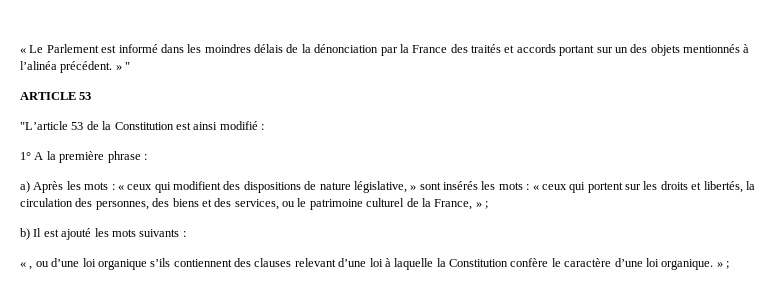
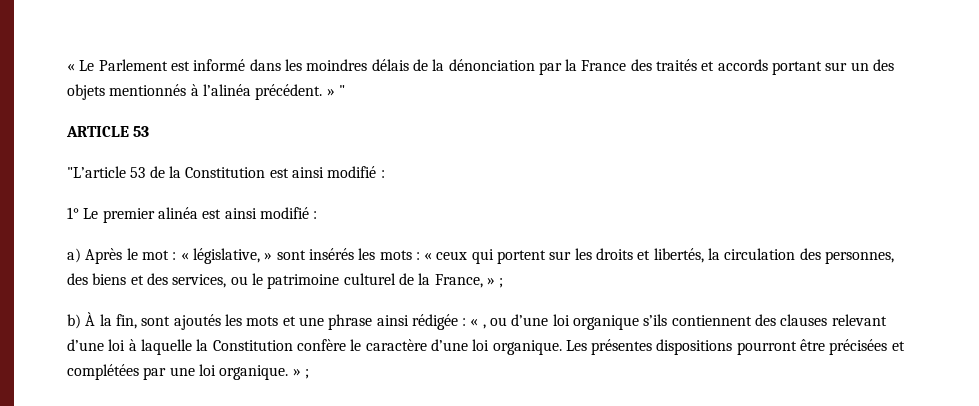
- 1° A la première phrase :
- a) Après les mots : « ceux qui modifient des dispositions de nature législative, » sont insérés les mots : « ceux qui portent sur les droits et libertés, la circulation des personnes, des biens et des services, ou le patrimoine culturel de la France, » ;
+ 1° Le premier alinéa est ainsi modifié :
+ a) Après le mot : « législative, » sont insérés les mots : « ceux qui portent sur les droits et libertés, la circulation des personnes, des biens et des services, ou le patrimoine culturel de la France, » ;
- b) Il est ajouté les mots suivants :
- « , ou d’une loi organique s’ils contiennent des clauses relevant d’une loi à laquelle la Constitution confère le caractère d’une loi organique. » ;
+ b) À la fin, sont ajoutés les mots et une phrase ainsi rédigée : « , ou d’une loi organique s’ils contiennent des clauses relevant d’une loi à laquelle la Constitution confère le caractère d’une loi organique. Les présentes dispositions pourront être précisées et complétées par une loi organique. » ;

